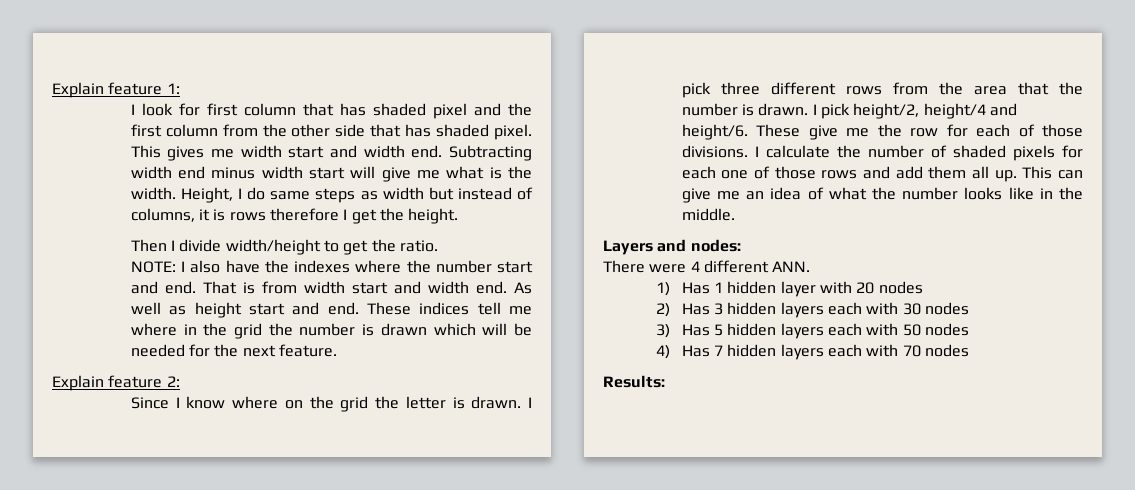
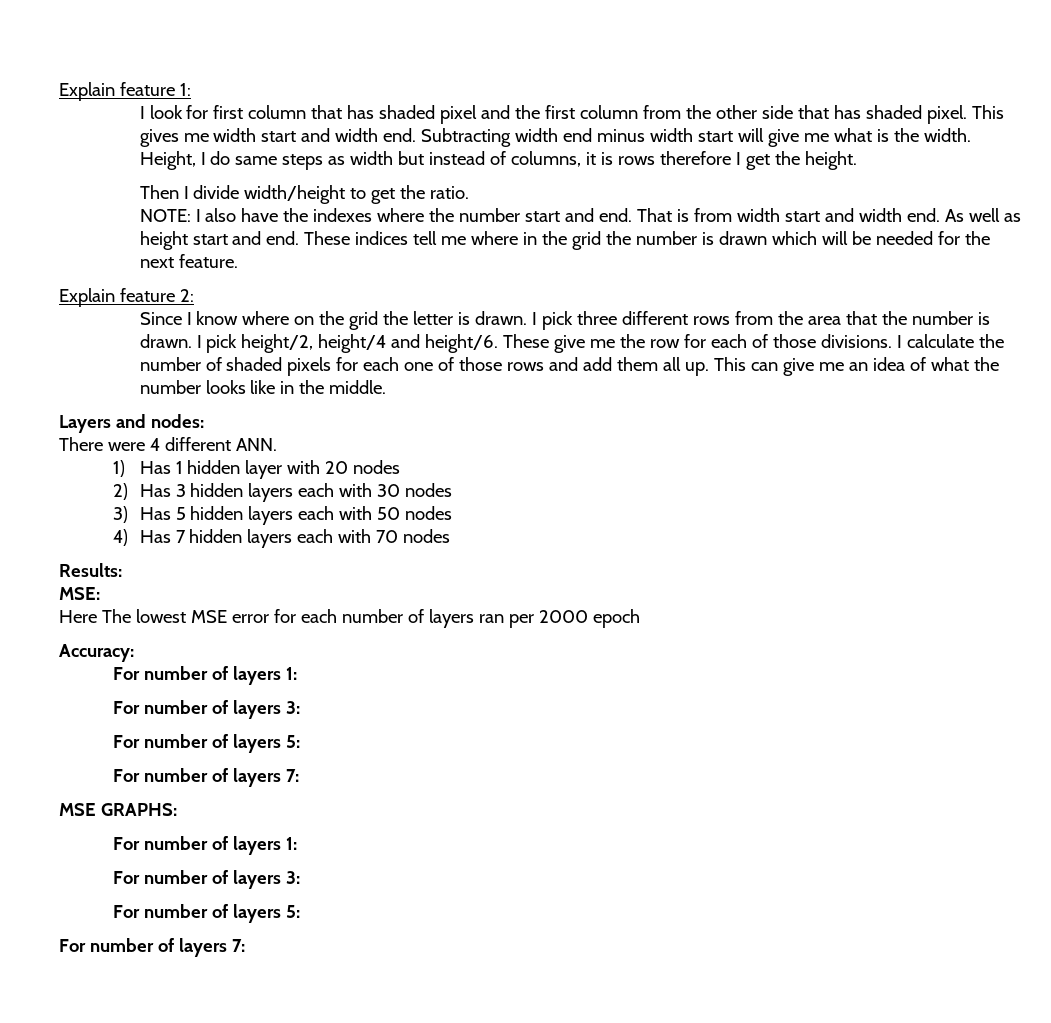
+ MSE:
+ Here The lowest MSE error for each number of layers ran per 2000 epoch
+ Accuracy:
+ For number of layers 1:
+ For number of layers 3:
+ For number of layers 5:
+ For number of layers 7:
+ MSE GRAPHS:
+ For number of layers 1:
+ For number of layers 3:
+ For number of layers 5:
+ For number of layers 7:

